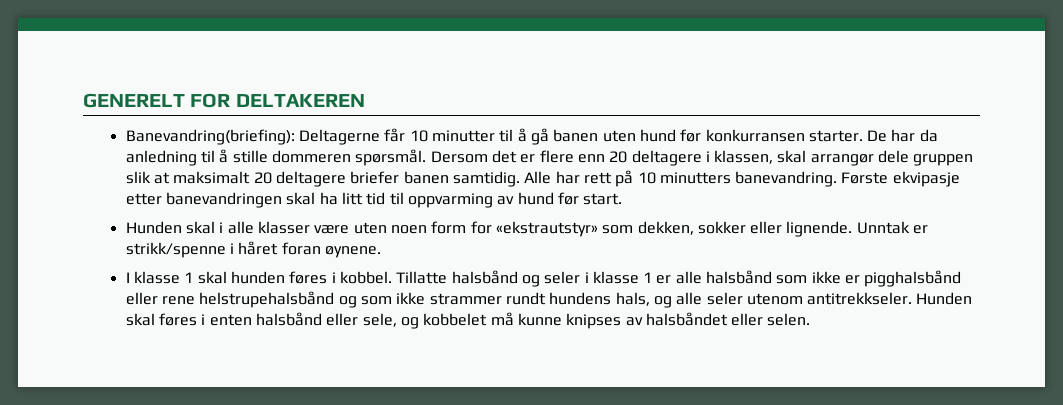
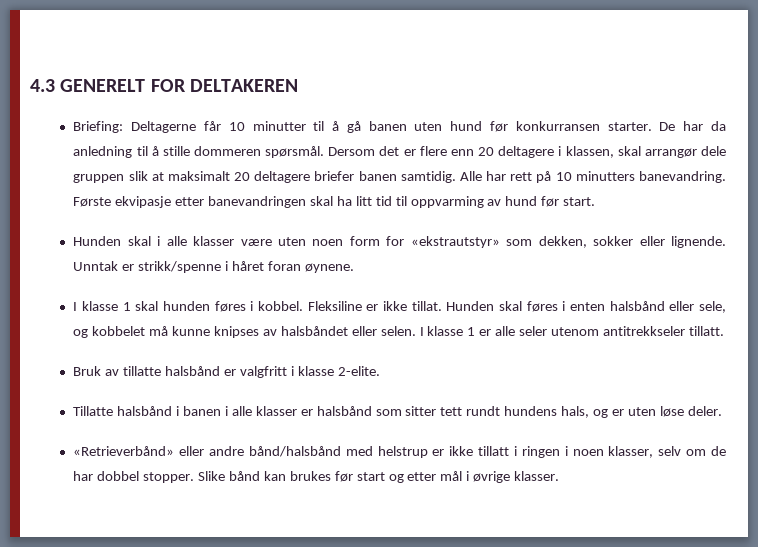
- GENERELT FOR DELTAKEREN
+ 4.3 GENERELT FOR DELTAKEREN
- Banevandring(briefing): Deltagerne får 10 minutter til å gå banen uten hund før konkurransen starter.
+ Briefing: Deltagerne får 10 minutter til å gå banen uten hund før konkurransen starter.
- Tillatte halsbånd og seler i klasse 1 er alle halsbånd som ikke er pigghalsbånd eller rene helstrupehalsbånd og som ikke strammer rundt hundens hals, og alle seler utenom antitrekkseler.
+ Fleksiline er ikke tillat.
+ I klasse 1 er alle seler utenom antitrekkseler tillatt.
+ Bruk av tillatte halsbånd er valgfritt i klasse 2-elite.
+ Tillatte halsbånd i banen i alle klasser er halsbånd som sitter tett rundt hundens hals, og er uten løse deler.
+ «Retrieverbånd» eller andre bånd/halsbånd med helstrup er ikke tillatt i ringen i noen klasser, selv om de har dobbel stopper. Slike bånd kan brukes før start og etter mål i øvrige klasser.

